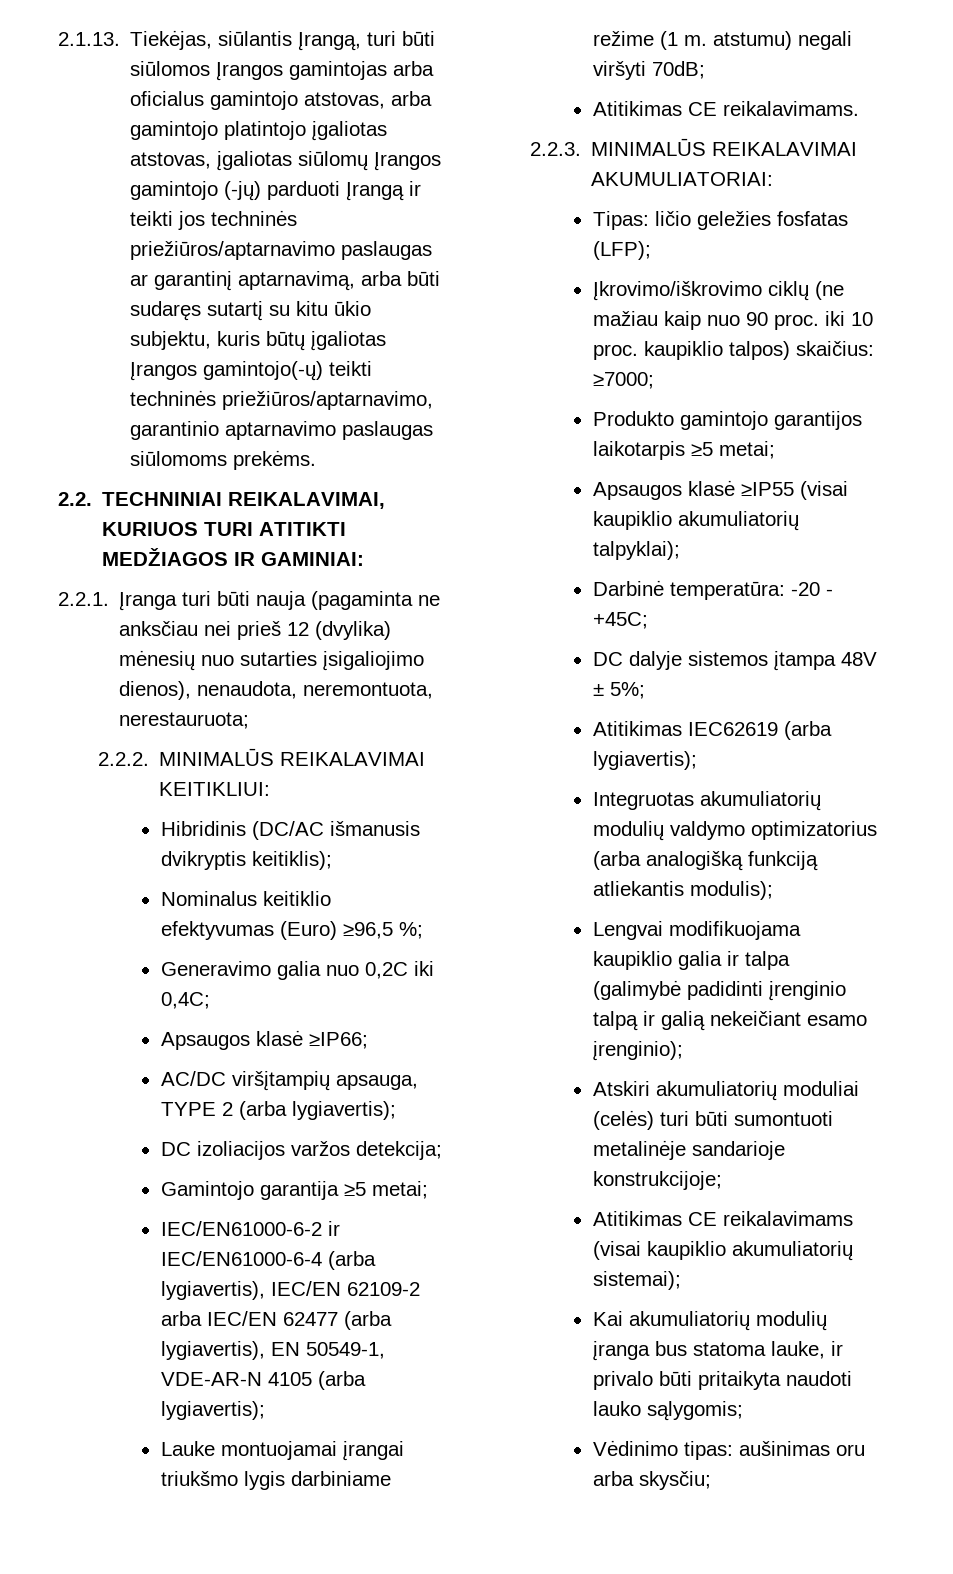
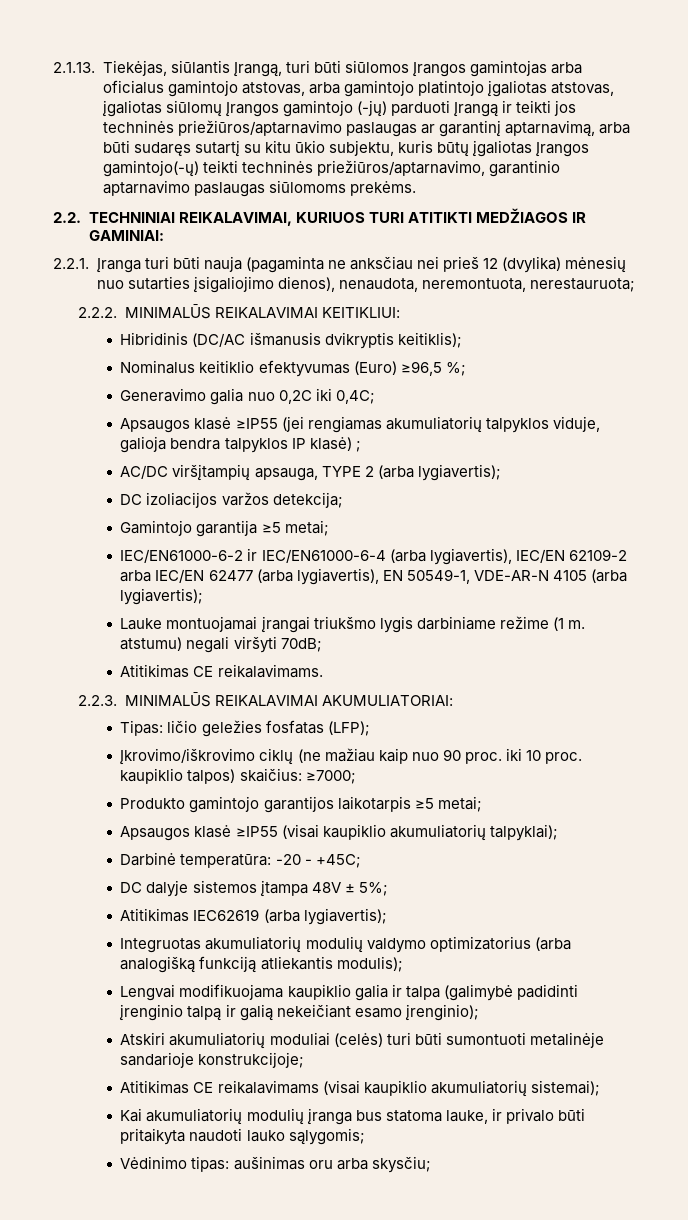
- Apsaugos klasė ≥IP66;
+ Apsaugos klasė ≥IP55 (jei rengiamas akumuliatorių talpyklos viduje, galioja bendra talpyklos IP klasė) ;

